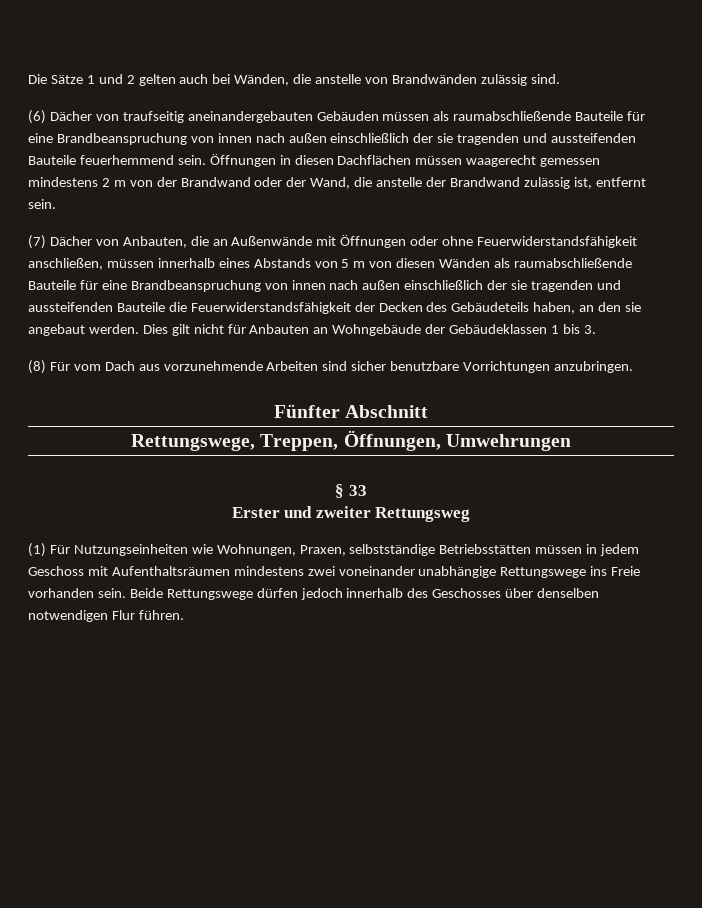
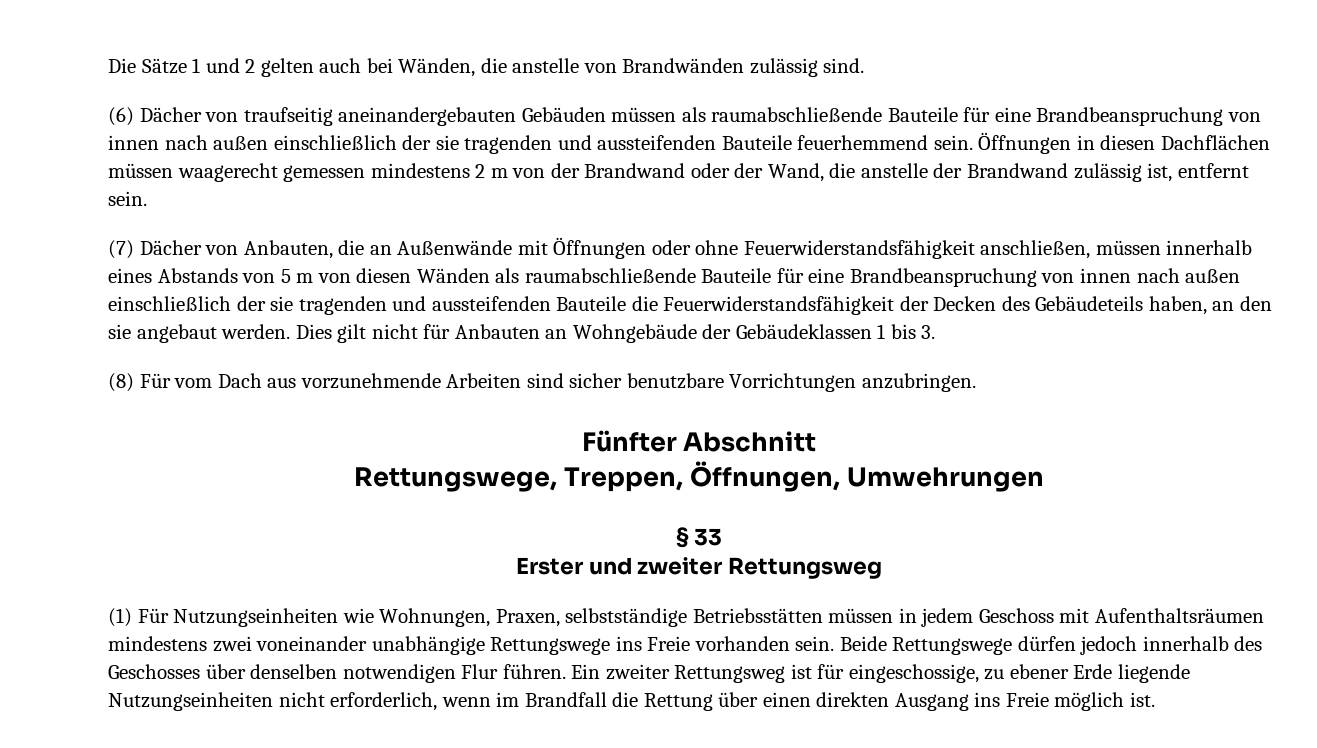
+ Ein zweiter Rettungsweg ist für eingeschossige, zu ebener Erde liegende Nutzungseinheiten nicht erforderlich, wenn im Brandfall die Rettung über einen direkten Ausgang ins Freie möglich ist.

